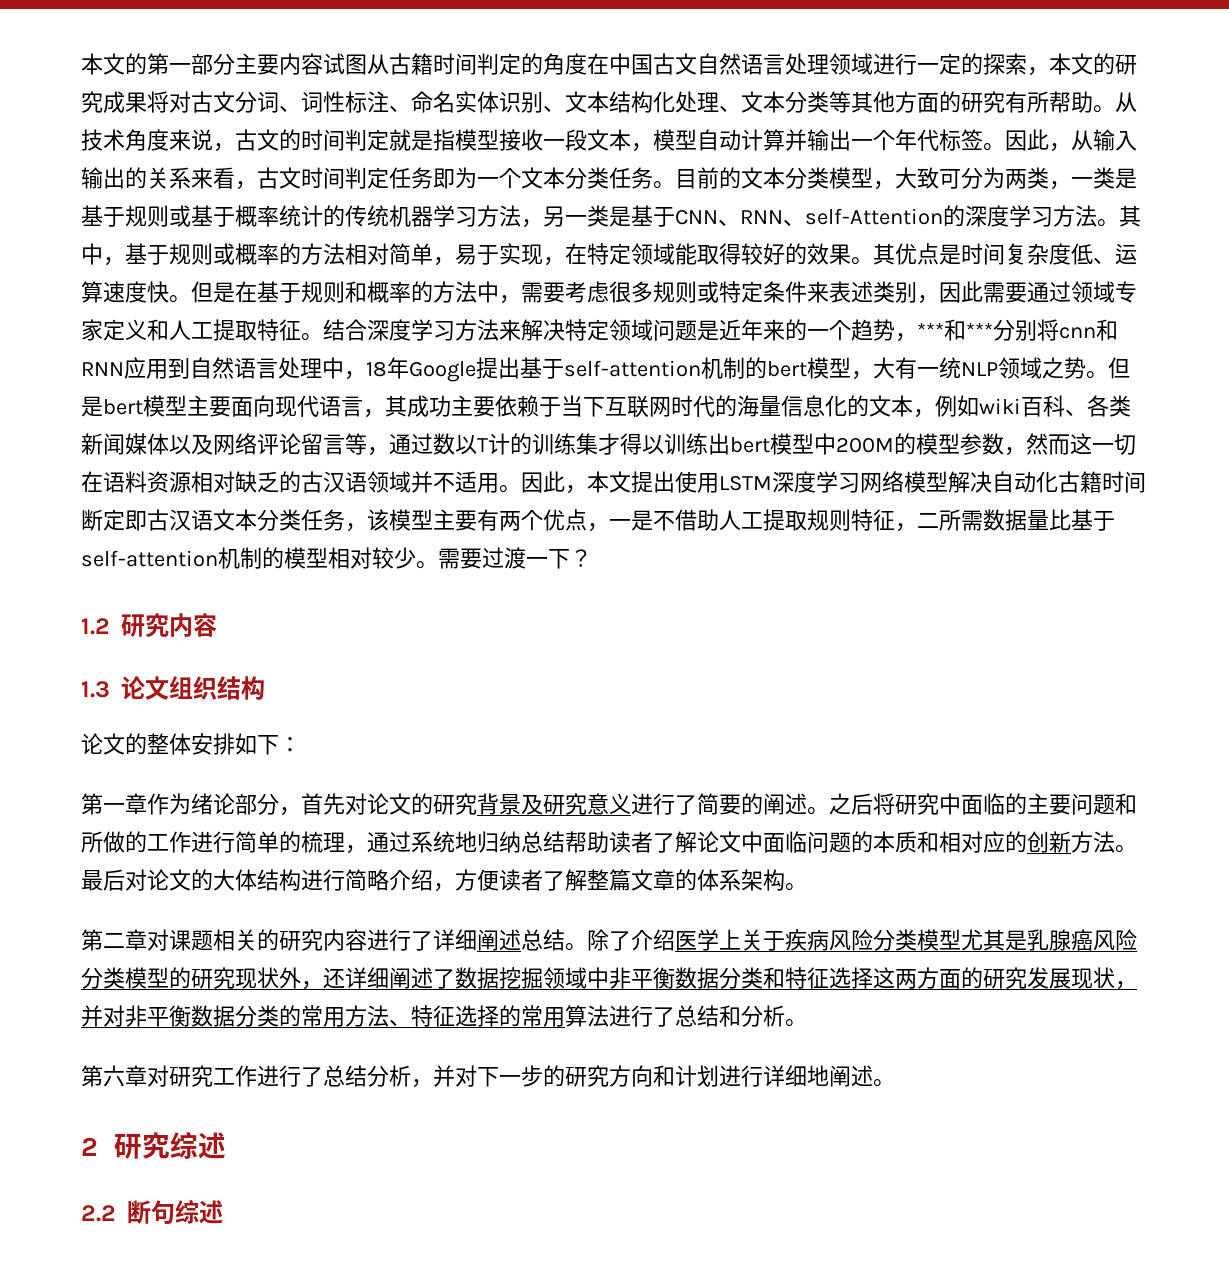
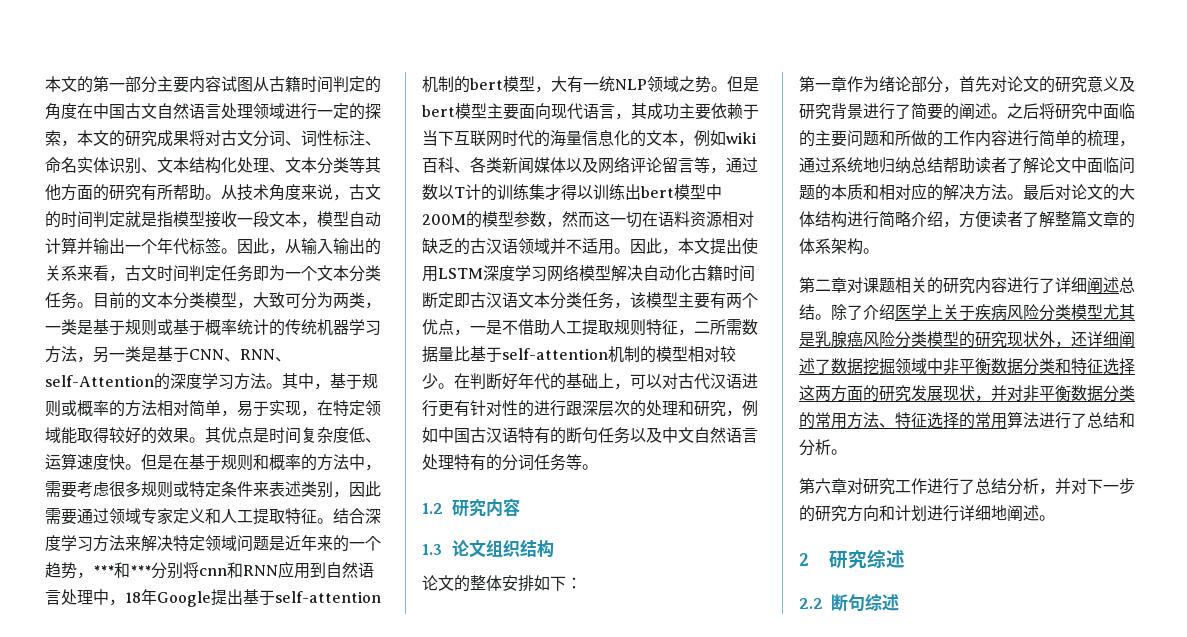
- 需要过渡一下？
+ 在判断好年代的基础上，可以对古代汉语进行更有针对性的进行跟深层次的处理和研究，例如中国古汉语特有的断句任务以及中文自然语言处理特有的分词任务等。
- 第一章作为绪论部分，首先对论文的研究背景及研究意义进行了简要的阐述。
+ 第一章作为绪论部分，首先对论文的研究意义及研究背景进行了简要的阐述。
- 之后将研究中面临的主要问题和所做的工作进行简单的梳理，通过系统地归纳总结帮助读者了解论文中面临问题的本质和相对应的创新方法。
+ 之后将研究中面临的主要问题和所做的工作内容进行简单的梳理，通过系统地归纳总结帮助读者了解论文中面临问题的本质和相对应的解决方法。

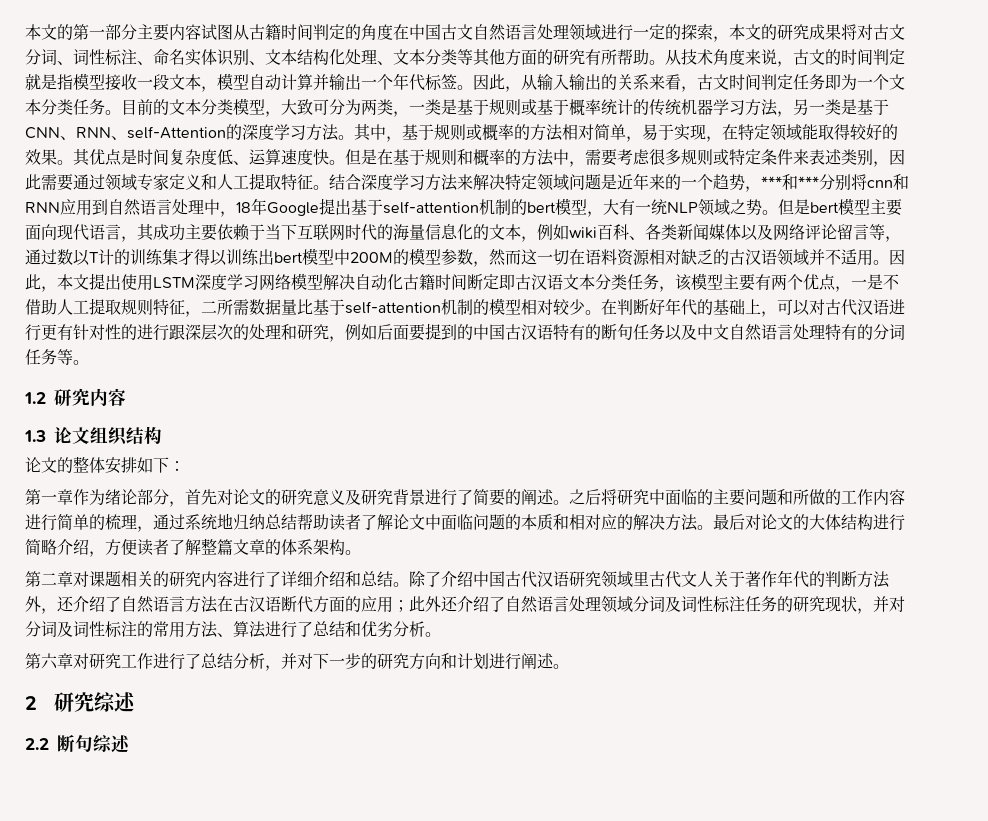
- 在判断好年代的基础上，可以对古代汉语进行更有针对性的进行跟深层次的处理和研究，例如中国古汉语特有的断句任务以及中文自然语言处理特有的分词任务等。
+ 在判断好年代的基础上，可以对古代汉语进行更有针对性的进行跟深层次的处理和研究，例如后面要提到的中国古汉语特有的断句任务以及中文自然语言处理特有的分词任务等。
- 第二章对课题相关的研究内容进行了详细阐述总结。
+ 第二章对课题相关的研究内容进行了详细介绍和总结。
- 除了介绍医学上关于疾病风险分类模型尤其是乳腺癌风险分类模型的研究现状外，还详细阐述了数据挖掘领域中非平衡数据分类和特征选择这两方面的研究发展现状，并对非平衡数据分类的常用方法、特征选择的常用算法进行了总结和分析。
+ 除了介绍中国古代汉语研究领域里古代文人关于著作年代的判断方法外，还介绍了自然语言方法在古汉语断代方面的应用；此外还介绍了自然语言处理领域分词及词性标注任务的研究现状，并对分词及词性标注的常用方法、算法进行了总结和优劣分析。
- 第六章对研究工作进行了总结分析，并对下一步的研究方向和计划进行详细地阐述。
+ 第六章对研究工作进行了总结分析，并对下一步的研究方向和计划进行阐述。

